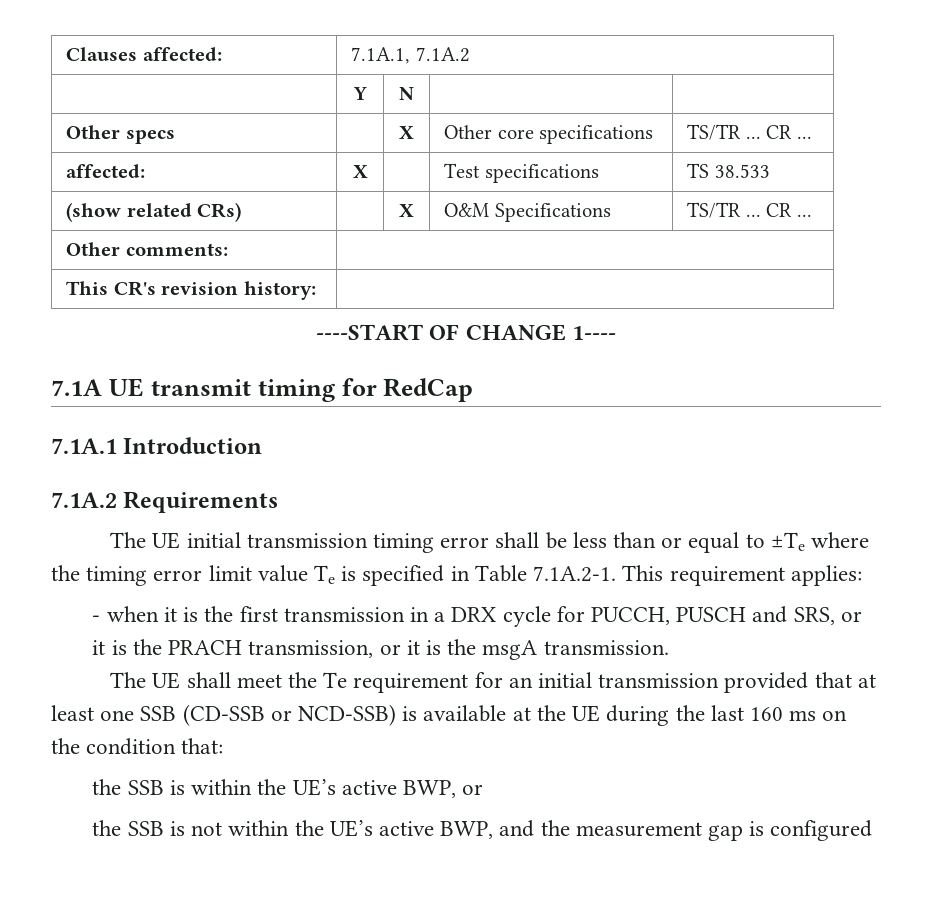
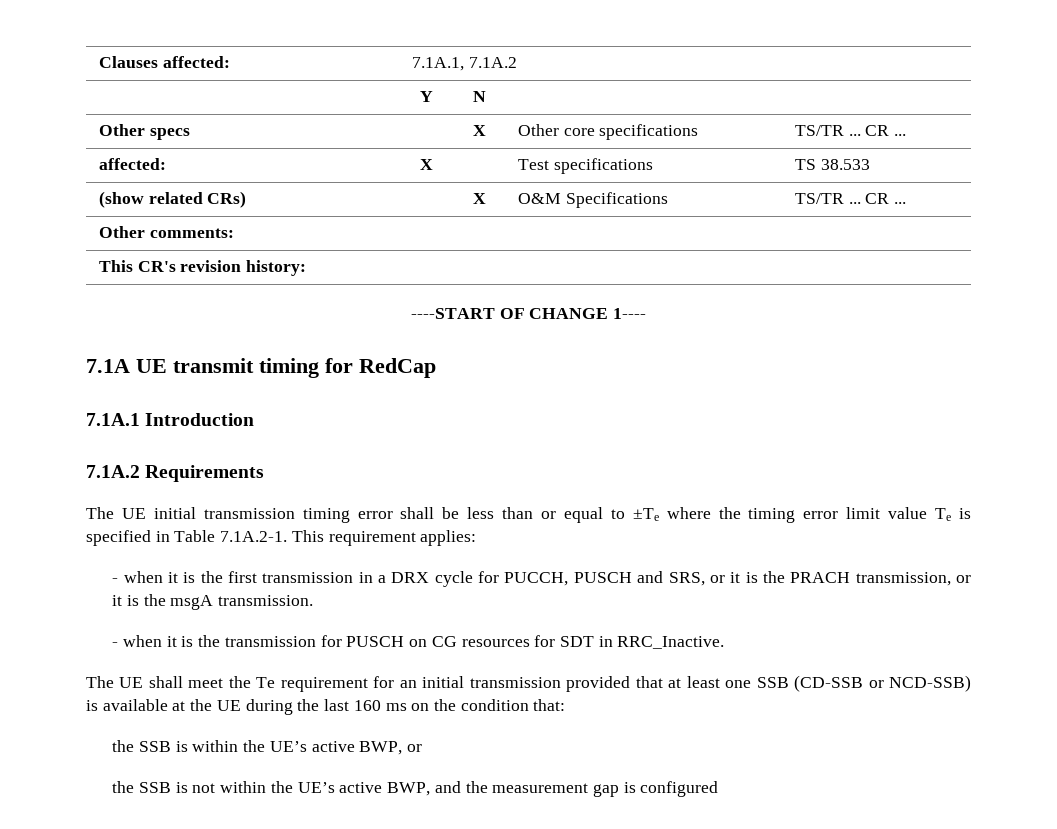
+ - when it is the transmission for PUSCH on CG resources for SDT in RRC_Inactive.

